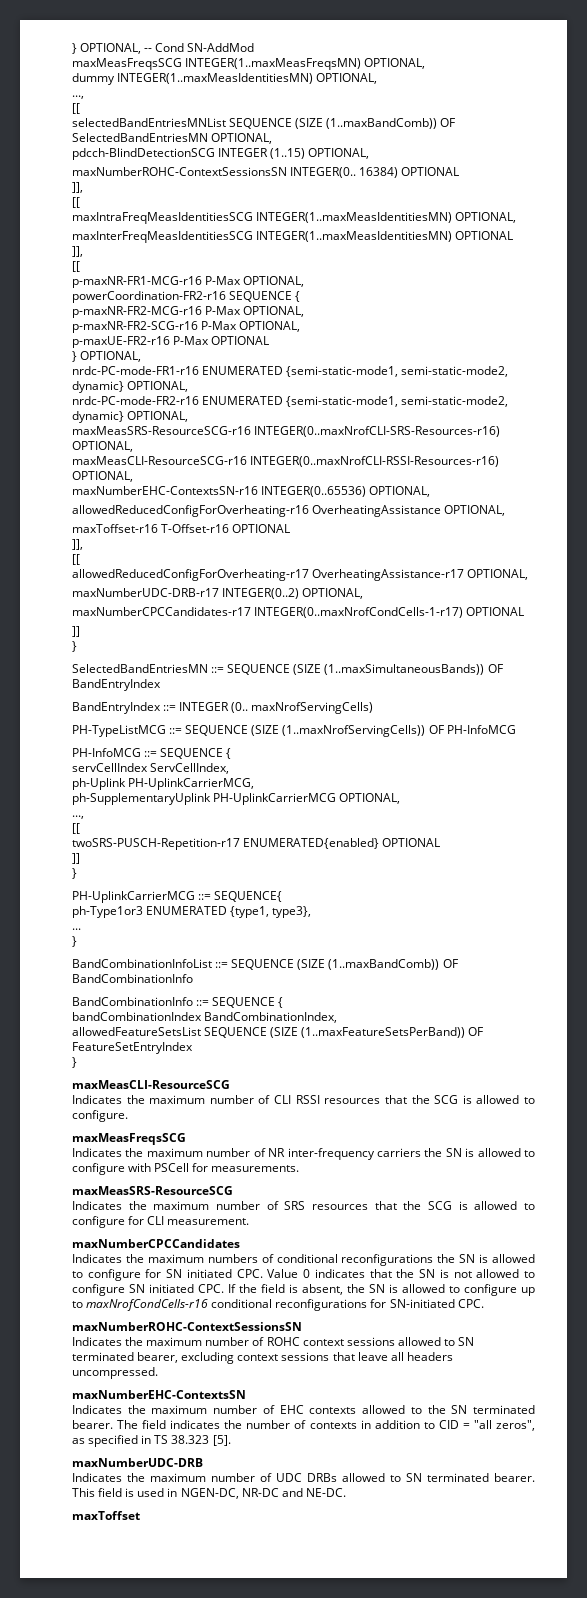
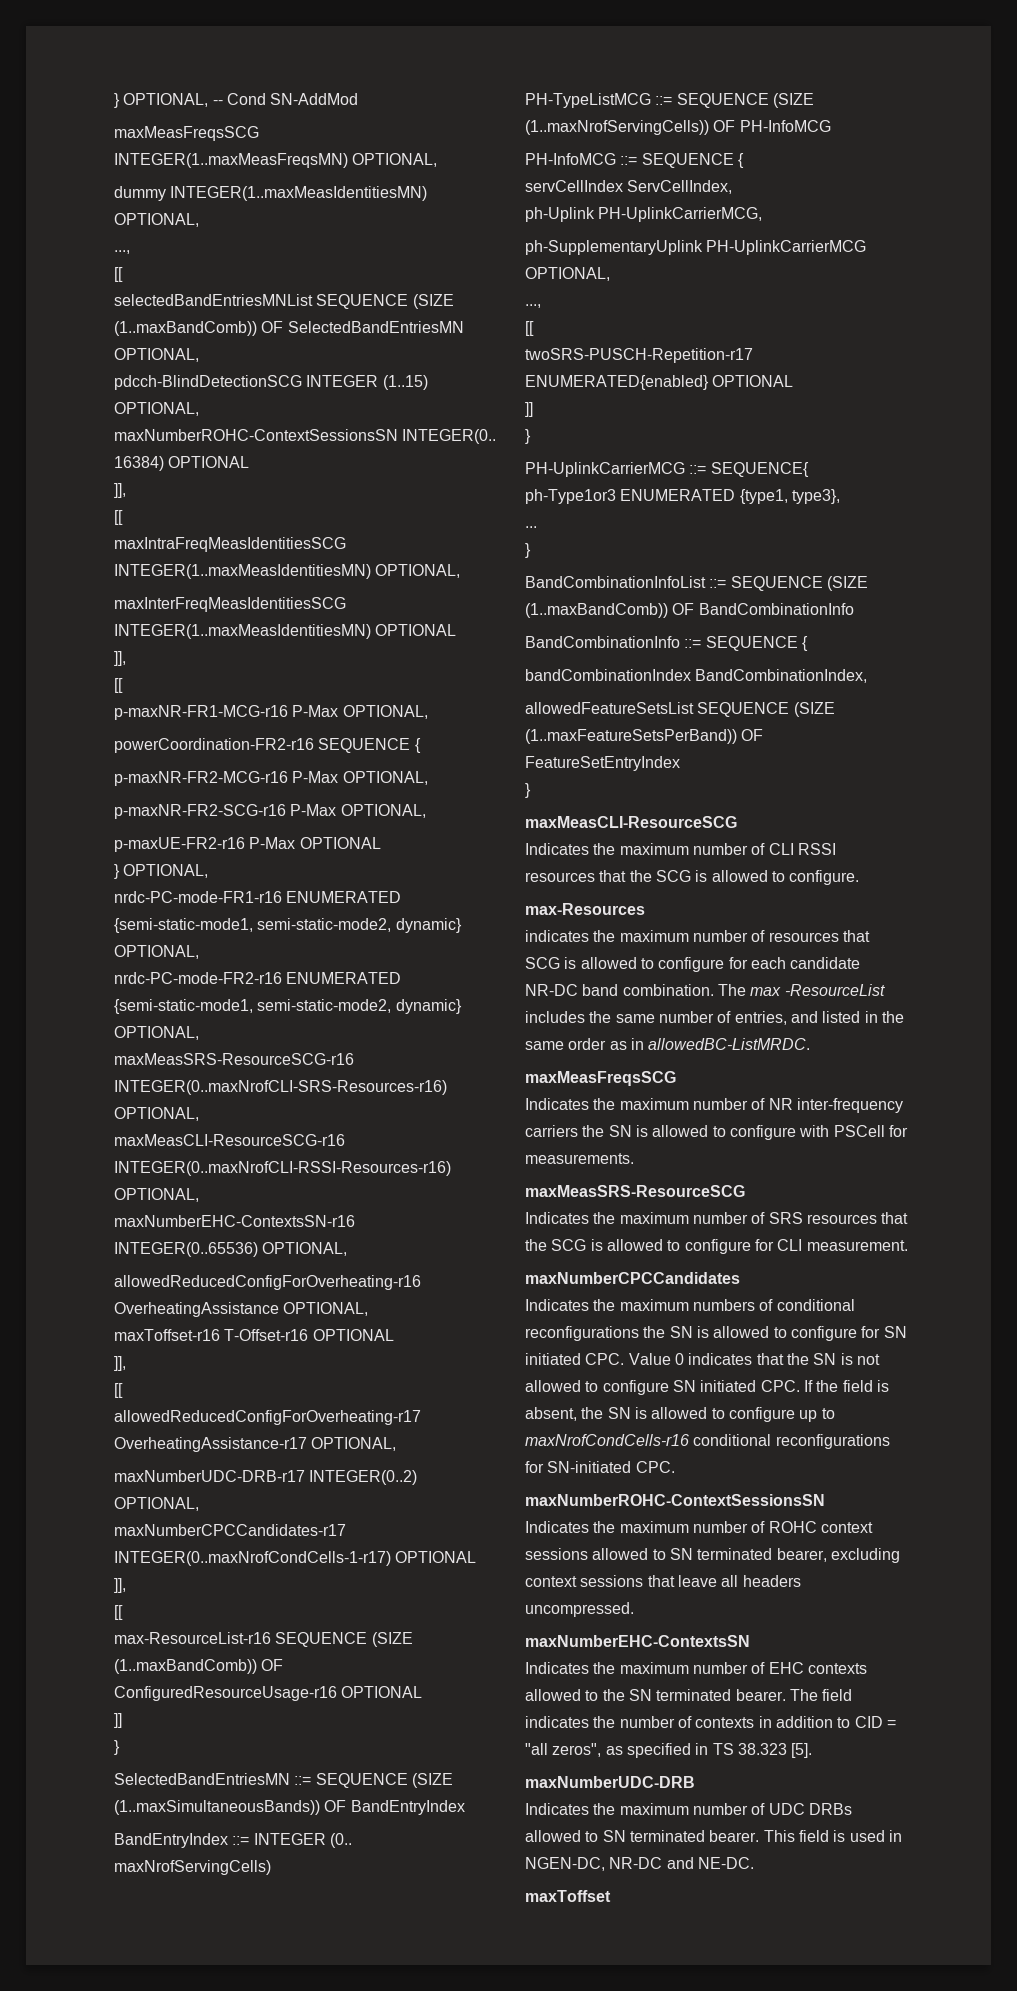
  maxNumberCPCCandidates-r17 INTEGER(0..maxNrofCondCells-1-r17) OPTIONAL
+ ]],
+ [[
+ max-ResourceList-r16 SEQUENCE (SIZE (1..maxBandComb)) OF ConfiguredResourceUsage-r16 OPTIONAL
+ max-Resources
+ indicates the maximum number of resources that SCG is allowed to configure for each candidate NR-DC band combination. The max -ResourceList includes the same number of entries, and listed in the same order as in allowedBC-ListMRDC.

